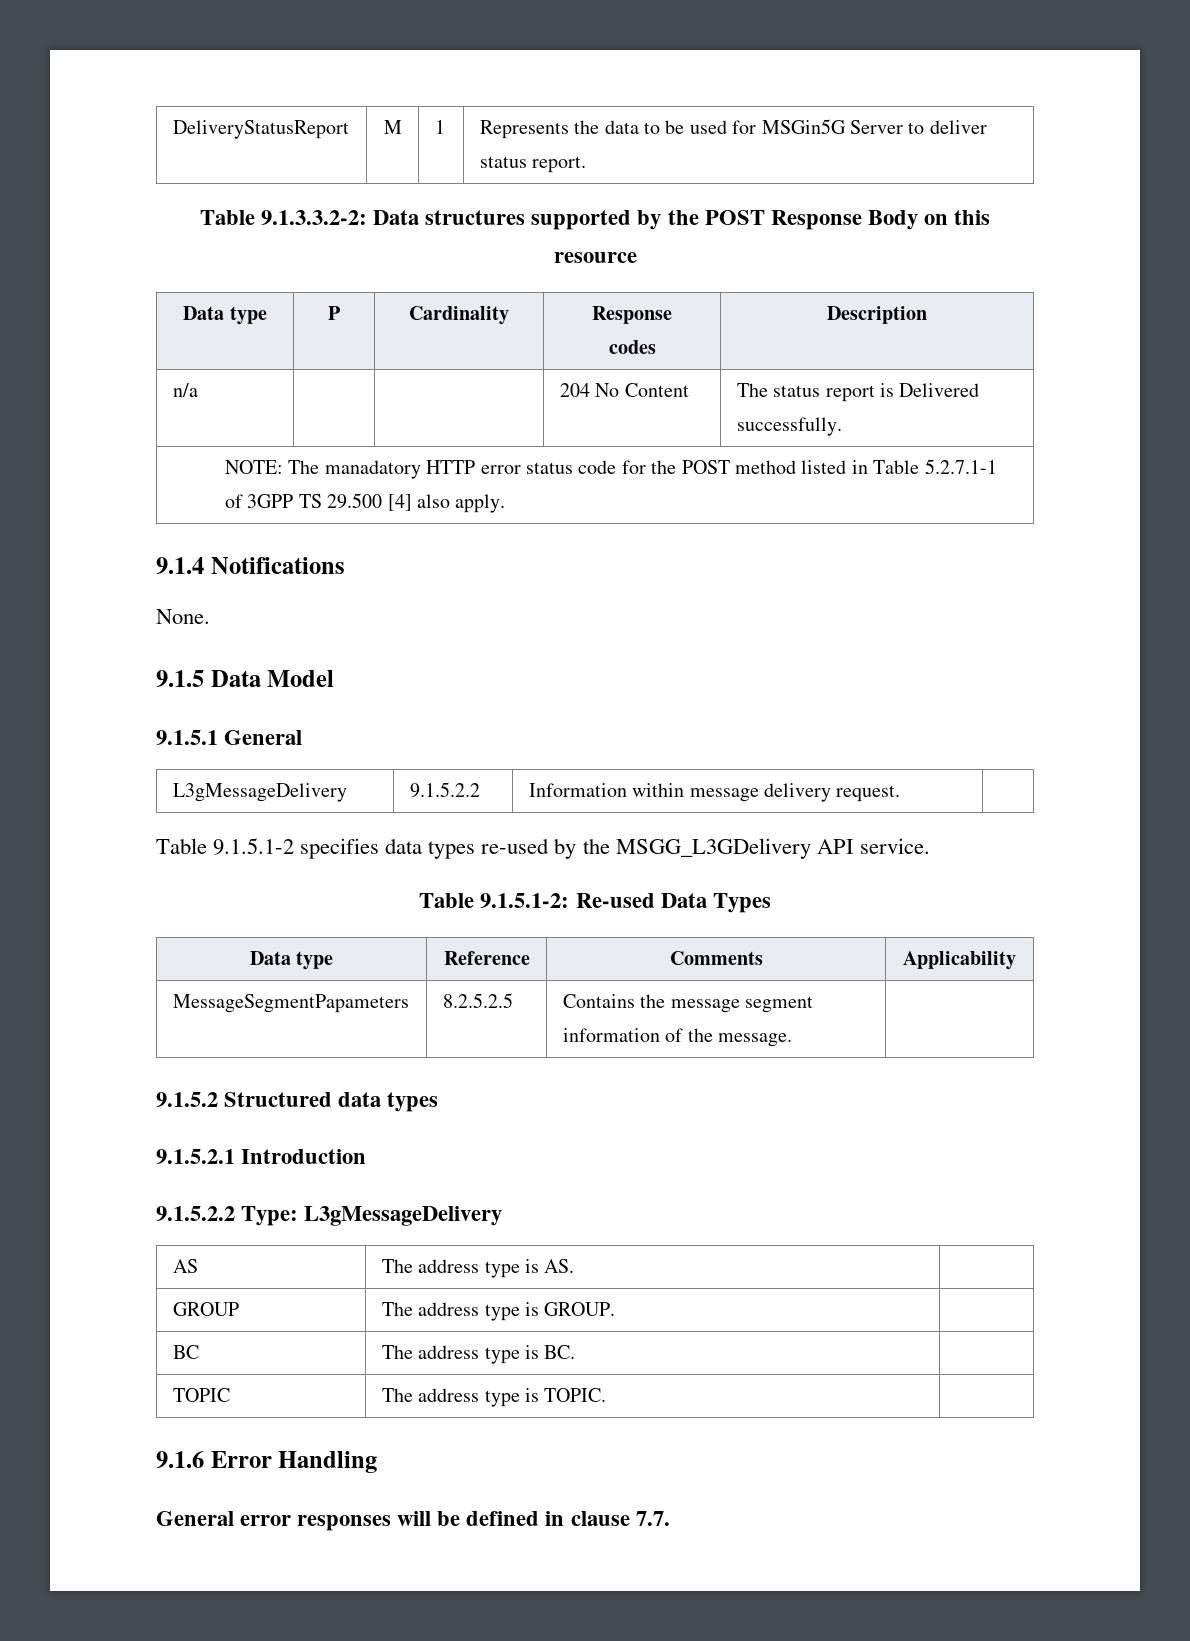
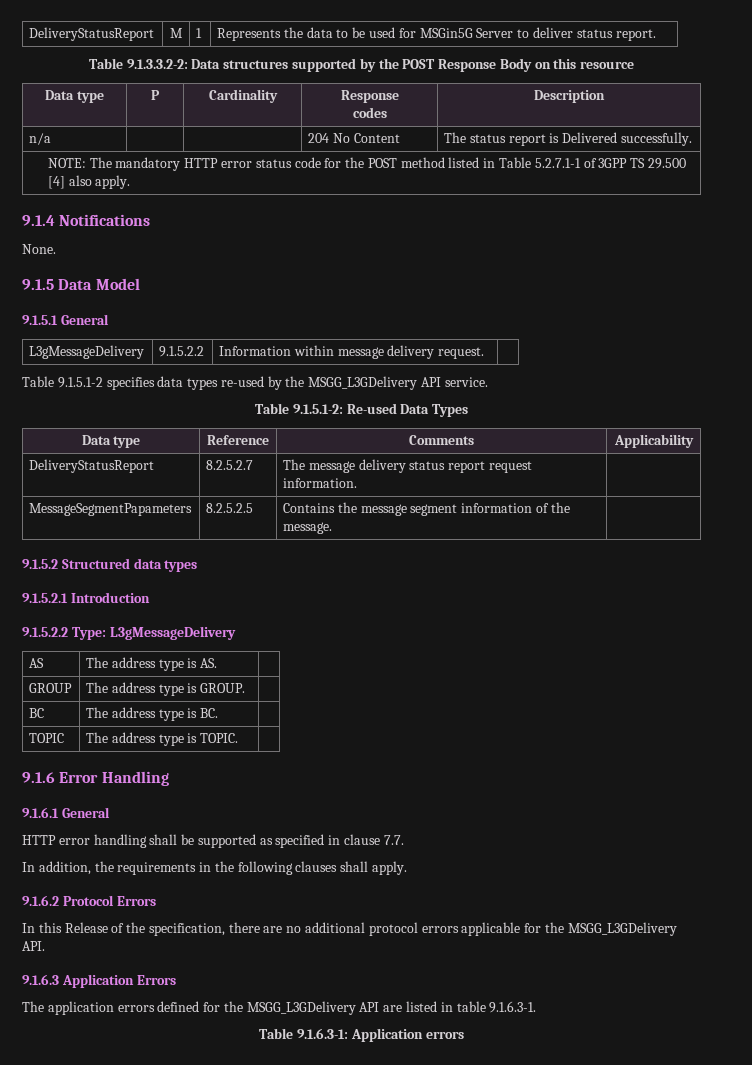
- NOTE: The manadatory HTTP error status code for the POST method listed in Table 5.2.7.1-1 of 3GPP TS 29.500 [4] also apply.
+ NOTE: The mandatory HTTP error status code for the POST method listed in Table 5.2.7.1-1 of 3GPP TS 29.500 [4] also apply.
+ DeliveryStatusReport | 8.2.5.2.7 | The message delivery status report request information. |
- General error responses will be defined in clause 7.7.
+ 9.1.6.1 General
+ HTTP error handling shall be supported as specified in clause 7.7.
+ In addition, the requirements in the following clauses shall apply.
+ 9.1.6.2 Protocol Errors
+ In this Release of the specification, there are no additional protocol errors applicable for the MSGG_L3GDelivery API.
+ 9.1.6.3 Application Errors
+ The application errors defined for the MSGG_L3GDelivery API are listed in table 9.1.6.3-1.
+ Table 9.1.6.3-1: Application errors

